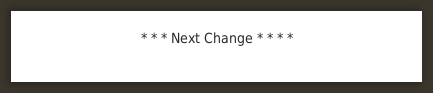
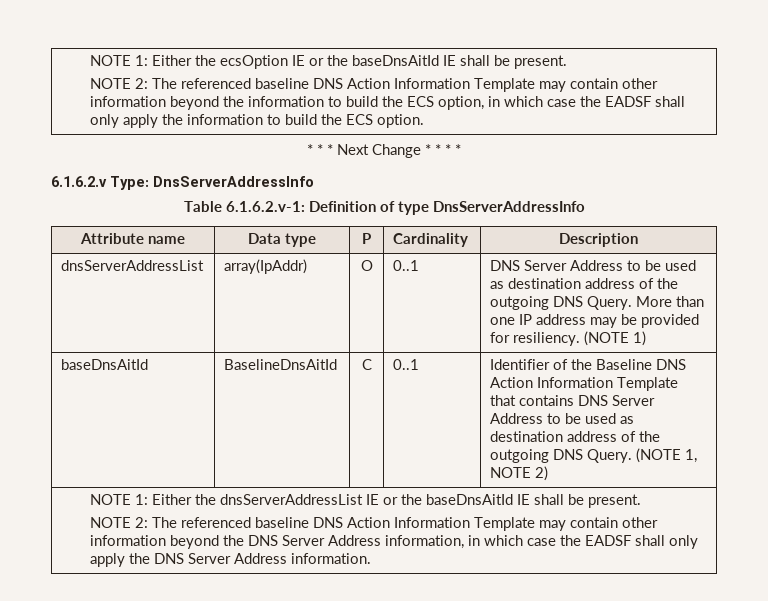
+ NOTE 1: Either the ecsOption IE or the baseDnsAitId IE shall be present.
+ NOTE 2: The referenced baseline DNS Action Information Template may contain other information beyond the information to build the ECS option, in which case the EADSF shall only apply the information to build the ECS option.
+ 6.1.6.2.v Type: DnsServerAddressInfo
+ Table 6.1.6.2.v-1: Definition of type DnsServerAddressInfo
+ Attribute name | Data type | P | Cardinality | Description
+ dnsServerAddressList | array(IpAddr) | O | 0..1 | DNS Server Address to be used as destination address of the outgoing DNS Query. More than one IP address may be provided for resiliency. (NOTE 1)
+ baseDnsAitId | BaselineDnsAitId | C | 0..1 | Identifier of the Baseline DNS Action Information Template that contains DNS Server Address to be used as destination address of the outgoing DNS Query. (NOTE 1, NOTE 2)
+ NOTE 1: Either the dnsServerAddressList IE or the baseDnsAitId IE shall be present.
+ NOTE 2: The referenced baseline DNS Action Information Template may contain other information beyond the DNS Server Address information, in which case the EADSF shall only apply the DNS Server Address information.

